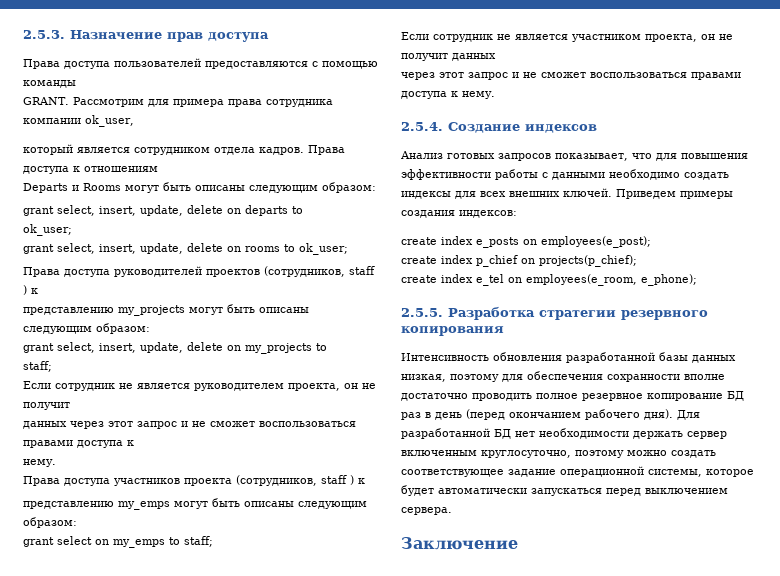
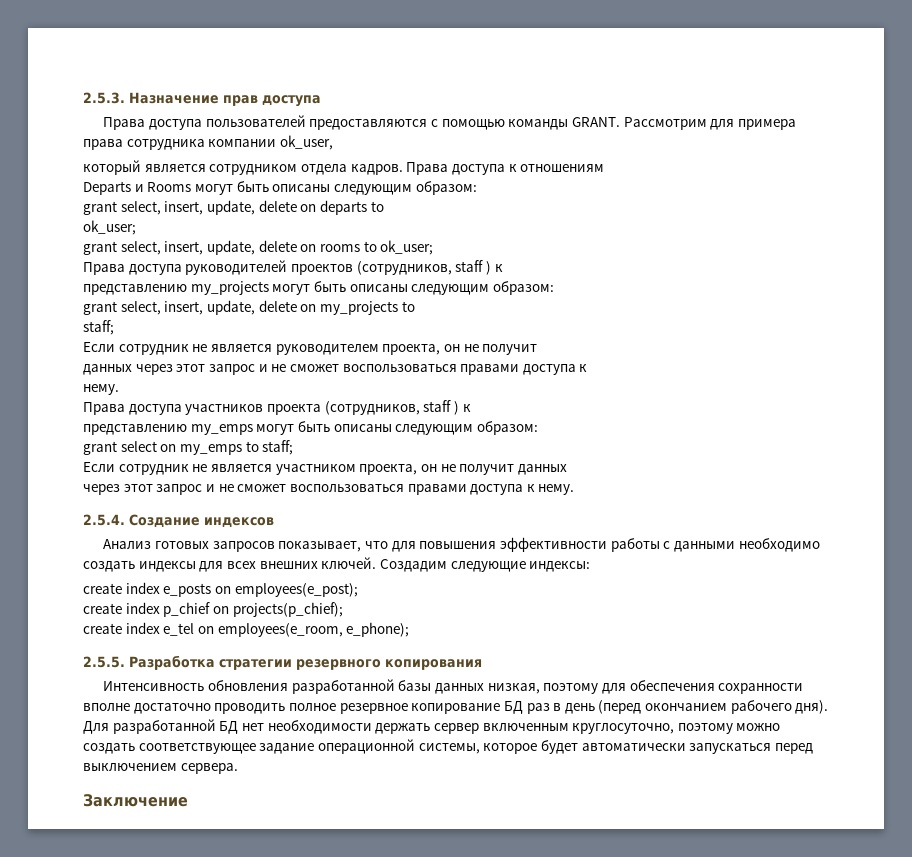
- Права доступа пользователей предоставляются с помощью команды
- GRANT.
+ Права доступа пользователей предоставляются с помощью команды GRANT.
- Приведем примеры создания индексов:
+ Создадим следующие индексы:

